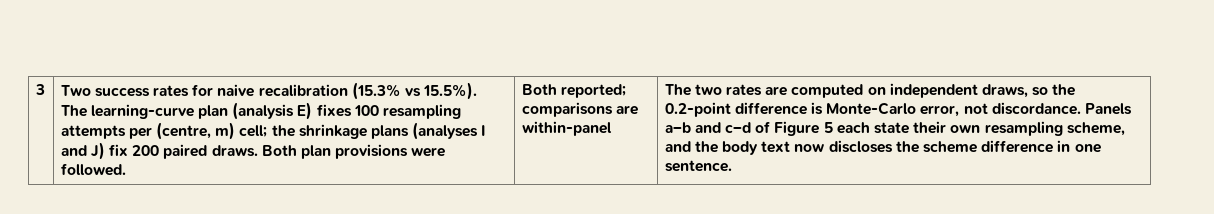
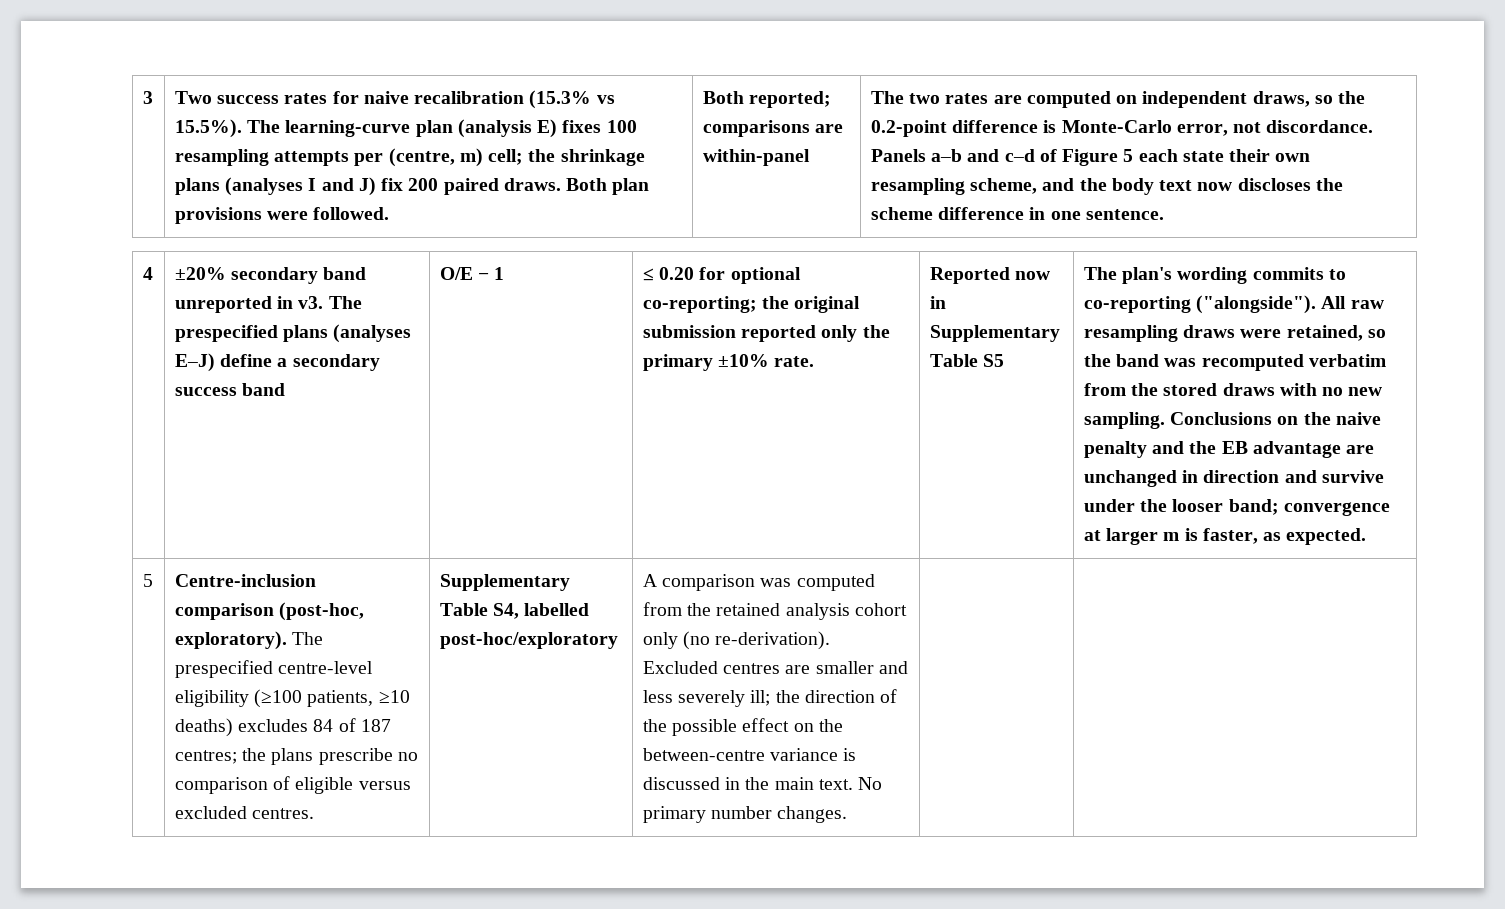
+ 4 | ±20% secondary band unreported in v3. The prespecified plans (analyses E–J) define a secondary success band | O/E − 1 | ≤ 0.20 for optional co-reporting; the original submission reported only the primary ±10% rate. | Reported now in Supplementary Table S5 | The plan's wording commits to co-reporting ("alongside"). All raw resampling draws were retained, so the band was recomputed verbatim from the stored draws with no new sampling. Conclusions on the naive penalty and the EB advantage are unchanged in direction and survive under the looser band; convergence at larger m is faster, as expected.
+ 5 | Centre-inclusion comparison (post-hoc, exploratory). The prespecified centre-level eligibility (≥100 patients, ≥10 deaths) excludes 84 of 187 centres; the plans prescribe no comparison of eligible versus excluded centres. | Supplementary Table S4, labelled post-hoc/exploratory | A comparison was computed from the retained analysis cohort only (no re-derivation). Excluded centres are smaller and less severely ill; the direction of the possible effect on the between-centre variance is discussed in the main text. No primary number changes.

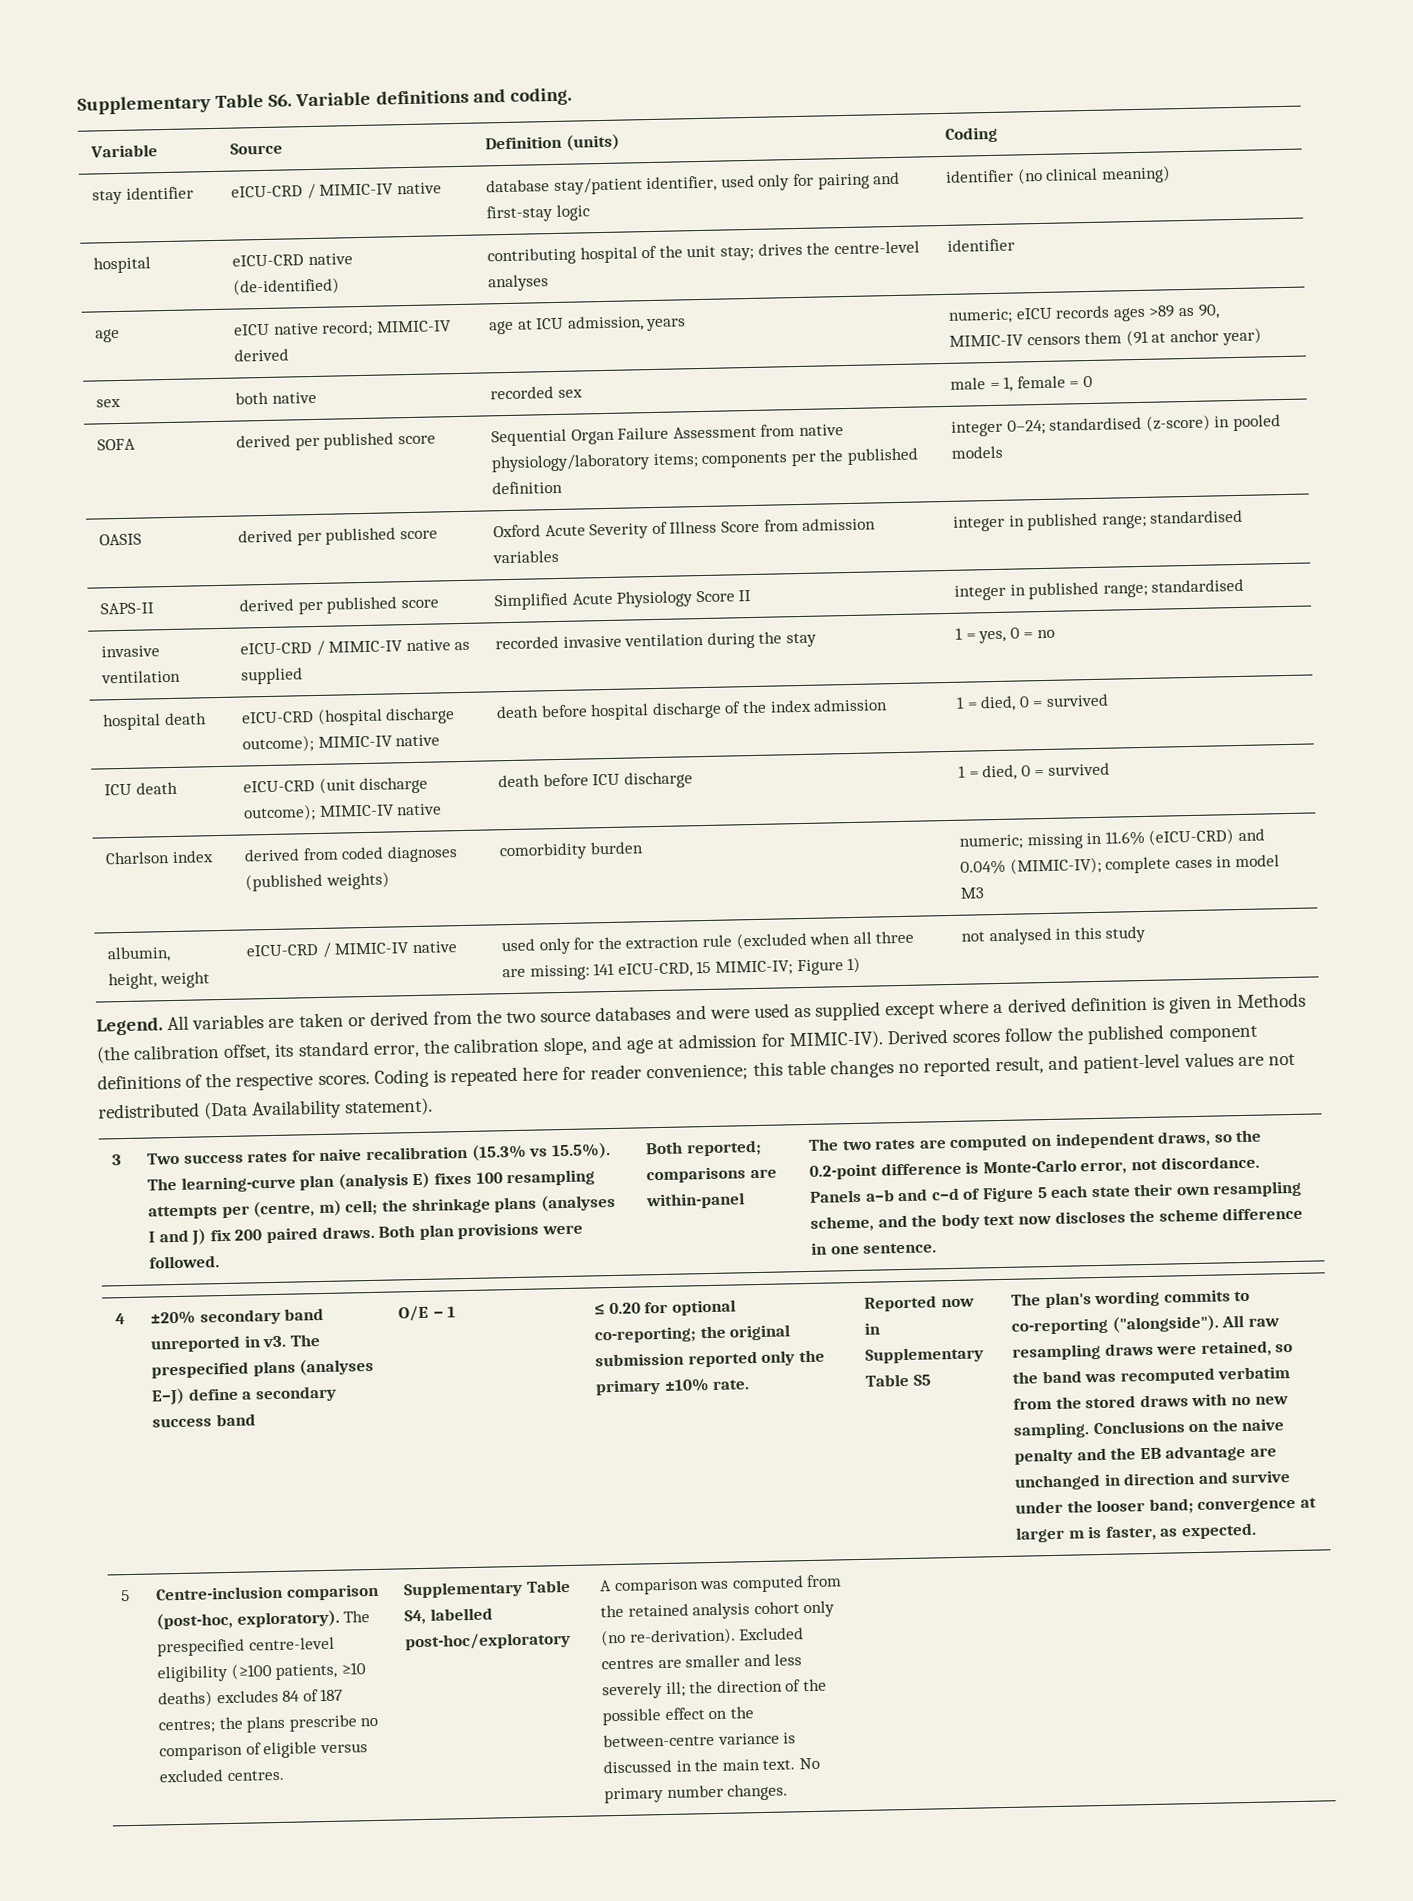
+ Supplementary Table S6. Variable definitions and coding.
+ Variable | Source | Definition (units) | Coding
+ stay identifier | eICU-CRD / MIMIC-IV native | database stay/patient identifier, used only for pairing and first-stay logic | identifier (no clinical meaning)
+ hospital | eICU-CRD native (de-identified) | contributing hospital of the unit stay; drives the centre-level analyses | identifier
+ age | eICU native record; MIMIC-IV derived | age at ICU admission, years | numeric; eICU records ages >89 as 90, MIMIC-IV censors them (91 at anchor year)
+ sex | both native | recorded sex | male = 1, female = 0
+ SOFA | derived per published score | Sequential Organ Failure Assessment from native physiology/laboratory items; components per the published definition | integer 0–24; standardised (z-score) in pooled models
+ OASIS | derived per published score | Oxford Acute Severity of Illness Score from admission variables | integer in published range; standardised
+ SAPS-II | derived per published score | Simplified Acute Physiology Score II | integer in published range; standardised
+ invasive ventilation | eICU-CRD / MIMIC-IV native as supplied | recorded invasive ventilation during the stay | 1 = yes, 0 = no
+ hospital death | eICU-CRD (hospital discharge outcome); MIMIC-IV native | death before hospital discharge of the index admission | 1 = died, 0 = survived
+ ICU death | eICU-CRD (unit discharge outcome); MIMIC-IV native | death before ICU discharge | 1 = died, 0 = survived
+ Charlson index | derived from coded diagnoses (published weights) | comorbidity burden | numeric; missing in 11.6% (eICU-CRD) and 0.04% (MIMIC-IV); complete cases in model M3
+ albumin, height, weight | eICU-CRD / MIMIC-IV native | used only for the extraction rule (excluded when all three are missing: 141 eICU-CRD, 15 MIMIC-IV; Figure 1) | not analysed in this study
+ Legend. All variables are taken or derived from the two source databases and were used as supplied except where a derived definition is given in Methods (the calibration offset, its standard error, the calibration slope, and age at admission for MIMIC-IV). Derived scores follow the published component definitions of the respective scores. Coding is repeated here for reader convenience; this table changes no reported result, and patient-level values are not redistributed (Data Availability statement).

